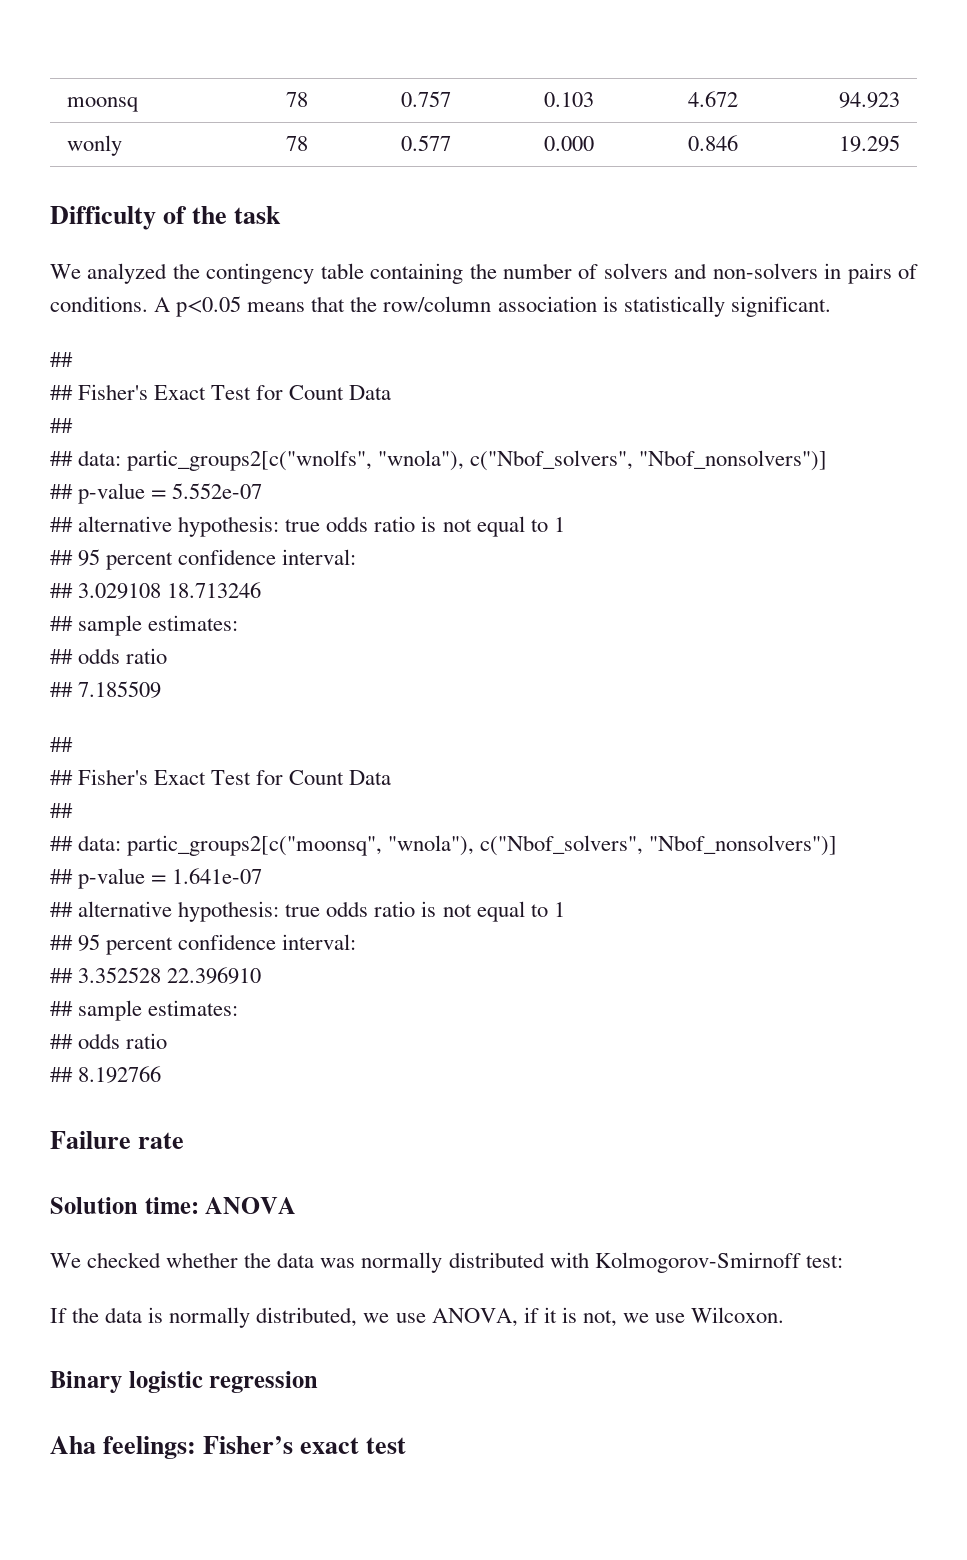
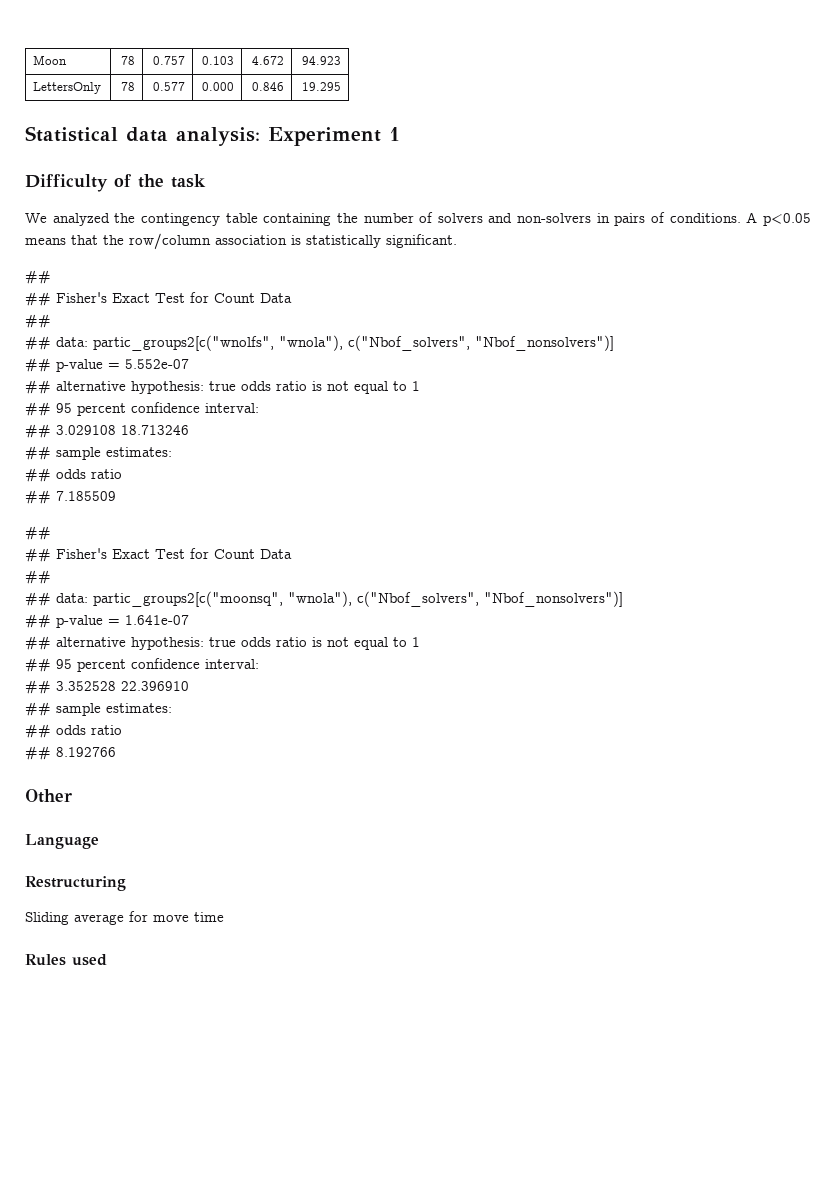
- moonsq | 78 | 0.757 | 0.103 | 4.672 | 94.923
+ Moon | 78 | 0.757 | 0.103 | 4.672 | 94.923
- wonly | 78 | 0.577 | 0.000 | 0.846 | 19.295
+ LettersOnly | 78 | 0.577 | 0.000 | 0.846 | 19.295
+ Statistical data analysis: Experiment 1
- Failure rate
- Solution time: ANOVA
- We checked whether the data was normally distributed with Kolmogorov-Smirnoff test:
- If the data is normally distributed, we use ANOVA, if it is not, we use Wilcoxon.
- Binary logistic regression
- Aha feelings: Fisher’s exact test
+ Other
+ Language
+ Restructuring
+ Sliding average for move time
+ Rules used

